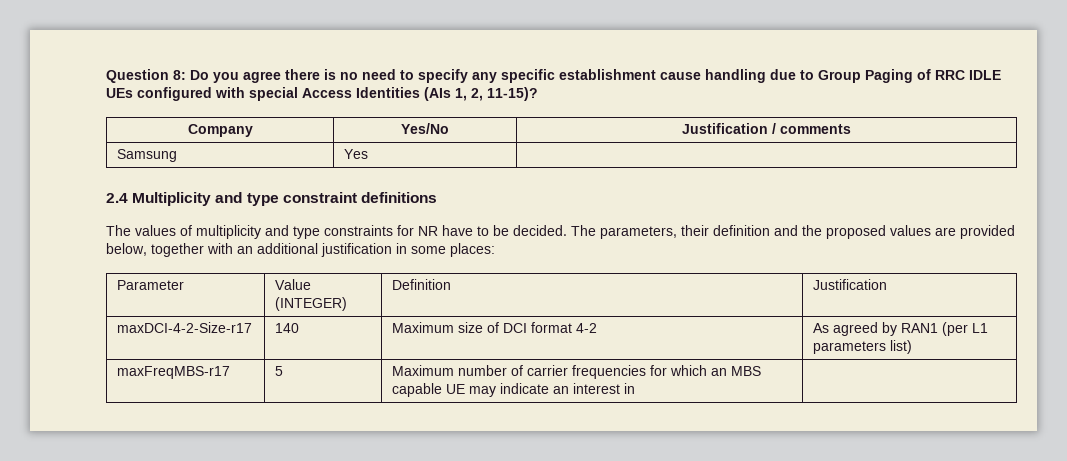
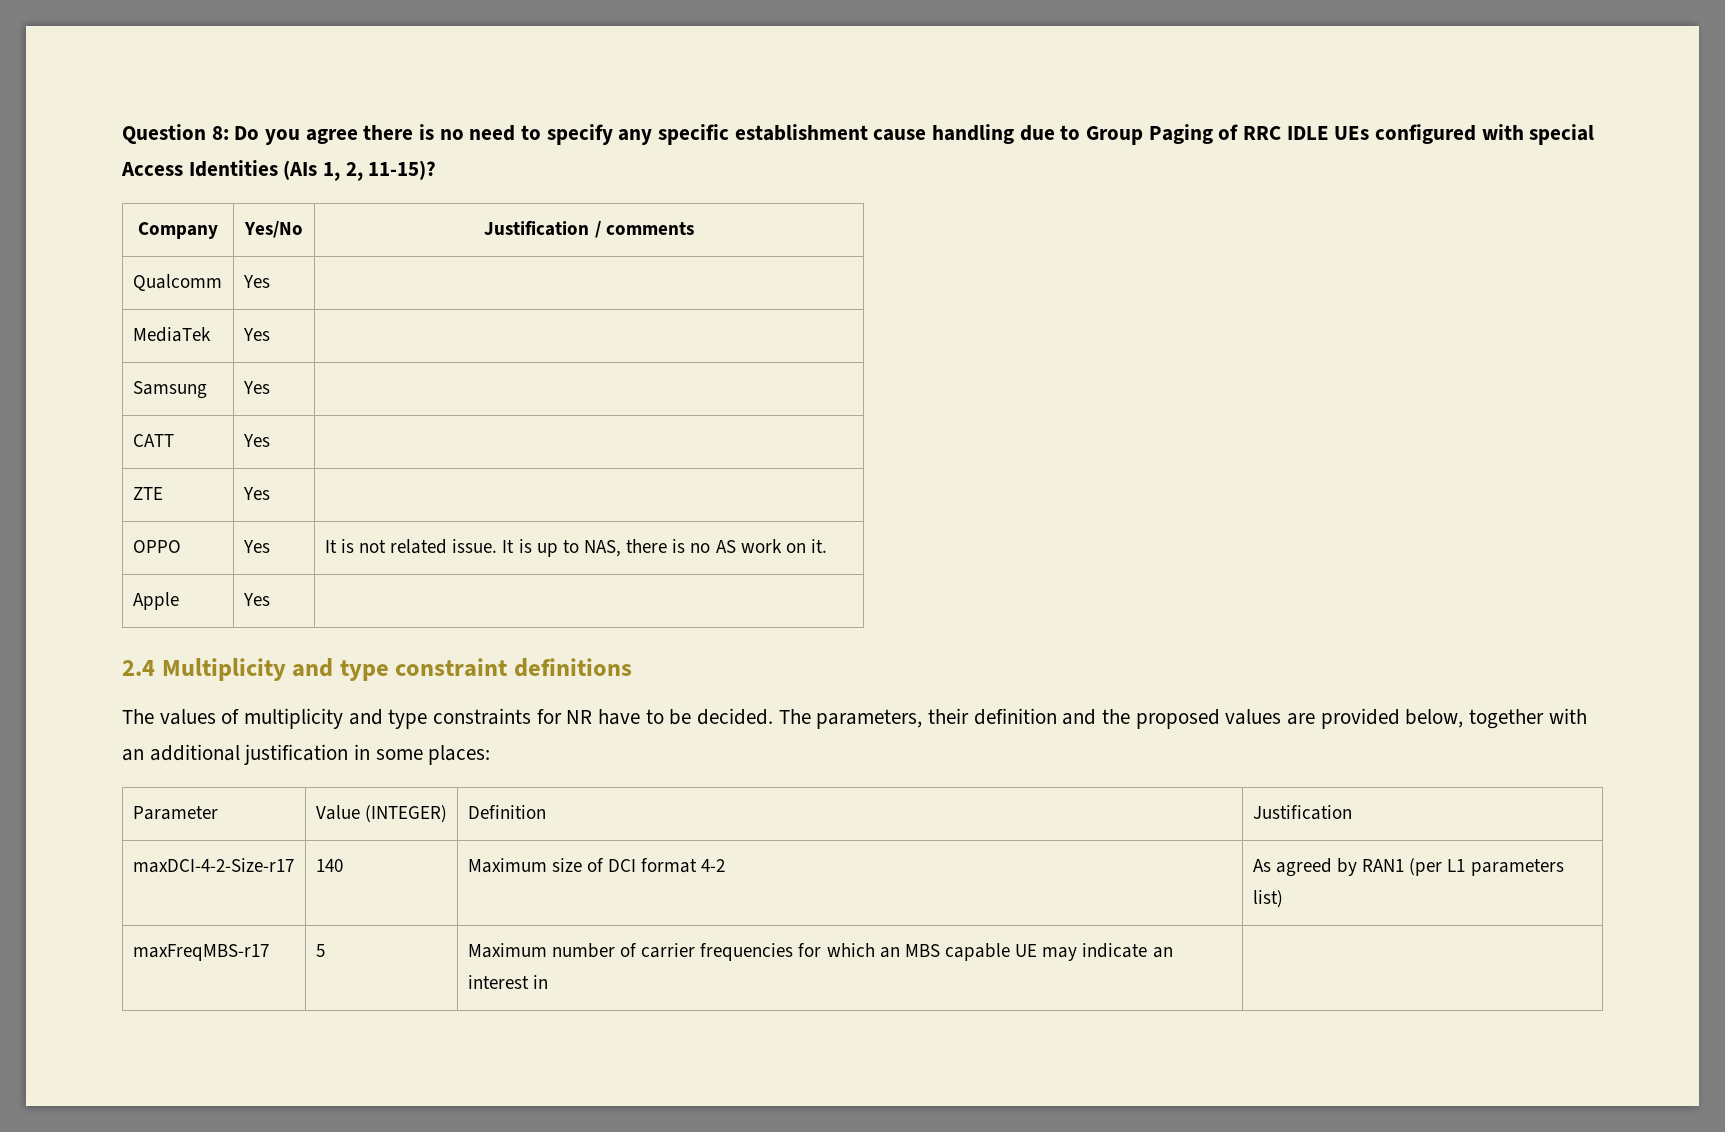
+ Qualcomm | Yes |
+ MediaTek | Yes |
  Samsung | Yes |
+ CATT | Yes |
+ ZTE | Yes |
+ OPPO | Yes | It is not related issue. It is up to NAS, there is no AS work on it.
+ Apple | Yes |

